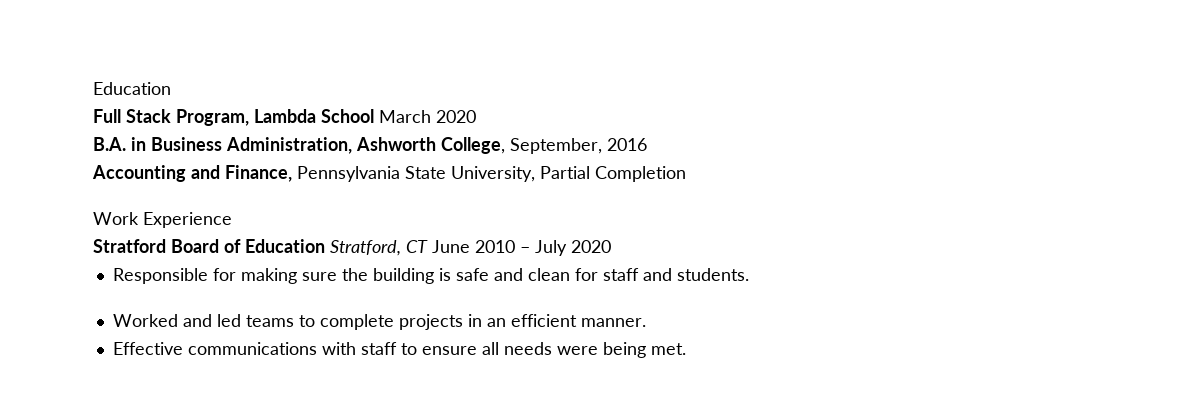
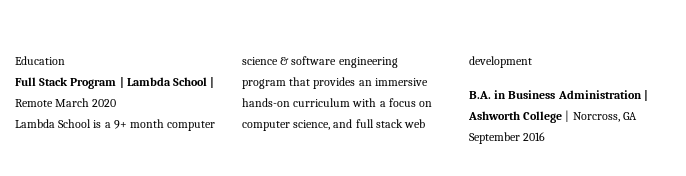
- Full Stack Program, Lambda School March 2020
- B.A. in Business Administration, Ashworth College, September, 2016
- Accounting and Finance, Pennsylvania State University, Partial Completion
- Work Experience
- Stratford Board of Education Stratford, CT June 2010 – July 2020
- Responsible for making sure the building is safe and clean for staff and students.
- Worked and led teams to complete projects in an efficient manner.
- Effective communications with staff to ensure all needs were being met.
+ Full Stack Program | Lambda School | Remote March 2020
+ Lambda School is a 9+ month computer science & software engineering program that provides an immersive hands-on curriculum with a focus on computer science, and full stack web development
+ B.A. in Business Administration | Ashworth College | Norcross, GA September 2016

